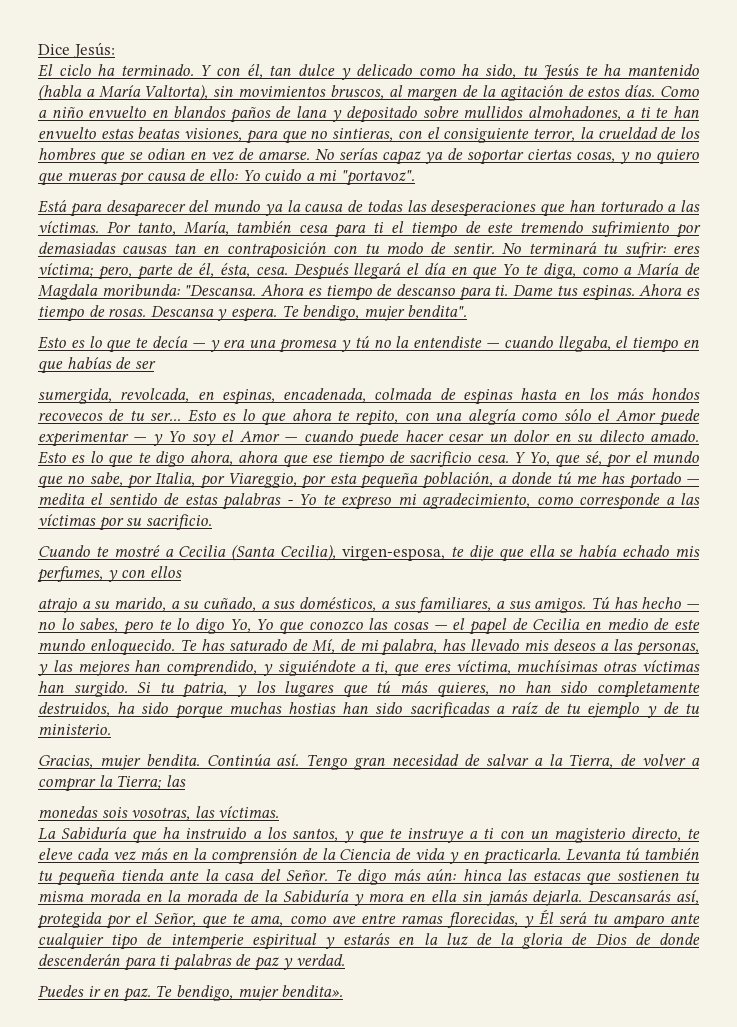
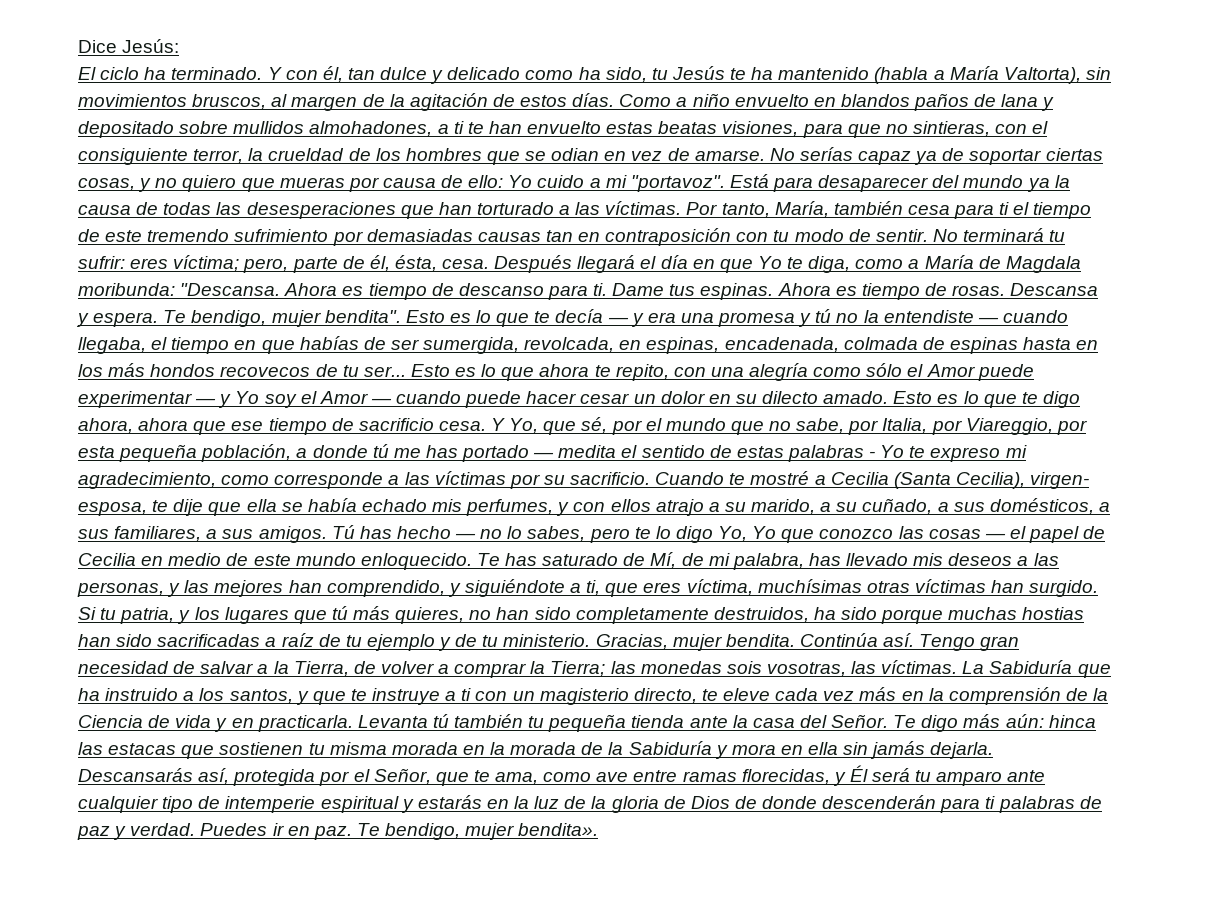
- No serías capaz ya de soportar ciertas cosas, y no quiero que mueras por causa de ello: Yo cuido a mi "portavoz".
- Está para desaparecer del mundo ya la causa de todas las desesperaciones que han torturado a las víctimas.
+ No serías capaz ya de soportar ciertas cosas, y no quiero que mueras por causa de ello: Yo cuido a mi "portavoz". Está para desaparecer del mundo ya la causa de todas las desesperaciones que han torturado a las víctimas.
- Te bendigo, mujer bendita".
- Esto es lo que te decía — y era una promesa y tú no la entendiste — cuando llegaba, el tiempo en que habías de ser
- sumergida, revolcada, en espinas, encadenada, colmada de espinas hasta en los más hondos recovecos de tu ser...
+ Te bendigo, mujer bendita". Esto es lo que te decía — y era una promesa y tú no la entendiste — cuando llegaba, el tiempo en que habías de ser sumergida, revolcada, en espinas, encadenada, colmada de espinas hasta en los más hondos recovecos de tu ser...
- Y Yo, que sé, por el mundo que no sabe, por Italia, por Viareggio, por esta pequeña población, a donde tú me has portado — medita el sentido de estas palabras - Yo te expreso mi agradecimiento, como corresponde a las víctimas por su sacrificio.
- Cuando te mostré a Cecilia (Santa Cecilia), virgen-esposa, te dije que ella se había echado mis perfumes, y con ellos
- atrajo a su marido, a su cuñado, a sus domésticos, a sus familiares, a sus amigos.
+ Y Yo, que sé, por el mundo que no sabe, por Italia, por Viareggio, por esta pequeña población, a donde tú me has portado — medita el sentido de estas palabras - Yo te expreso mi agradecimiento, como corresponde a las víctimas por su sacrificio. Cuando te mostré a Cecilia (Santa Cecilia), virgen- esposa, te dije que ella se había echado mis perfumes, y con ellos atrajo a su marido, a su cuñado, a sus domésticos, a sus familiares, a sus amigos.
- Si tu patria, y los lugares que tú más quieres, no han sido completamente destruidos, ha sido porque muchas hostias han sido sacrificadas a raíz de tu ejemplo y de tu ministerio.
- Gracias, mujer bendita.
+ Si tu patria, y los lugares que tú más quieres, no han sido completamente destruidos, ha sido porque muchas hostias han sido sacrificadas a raíz de tu ejemplo y de tu ministerio. Gracias, mujer bendita.
- Tengo gran necesidad de salvar a la Tierra, de volver a comprar la Tierra; las
- monedas sois vosotras, las víctimas.
- La Sabiduría que ha instruido a los santos, y que te instruye a ti con un magisterio directo, te eleve cada vez más en la comprensión de la Ciencia de vida y en practicarla.
+ Tengo gran necesidad de salvar a la Tierra, de volver a comprar la Tierra; las monedas sois vosotras, las víctimas. La Sabiduría que ha instruido a los santos, y que te instruye a ti con un magisterio directo, te eleve cada vez más en la comprensión de la Ciencia de vida y en practicarla.
- Descansarás así, protegida por el Señor, que te ama, como ave entre ramas florecidas, y Él será tu amparo ante cualquier tipo de intemperie espiritual y estarás en la luz de la gloria de Dios de donde descenderán para ti palabras de paz y verdad.
- Puedes ir en paz.
+ Descansarás así, protegida por el Señor, que te ama, como ave entre ramas florecidas, y Él será tu amparo ante cualquier tipo de intemperie espiritual y estarás en la luz de la gloria de Dios de donde descenderán para ti palabras de paz y verdad. Puedes ir en paz.

